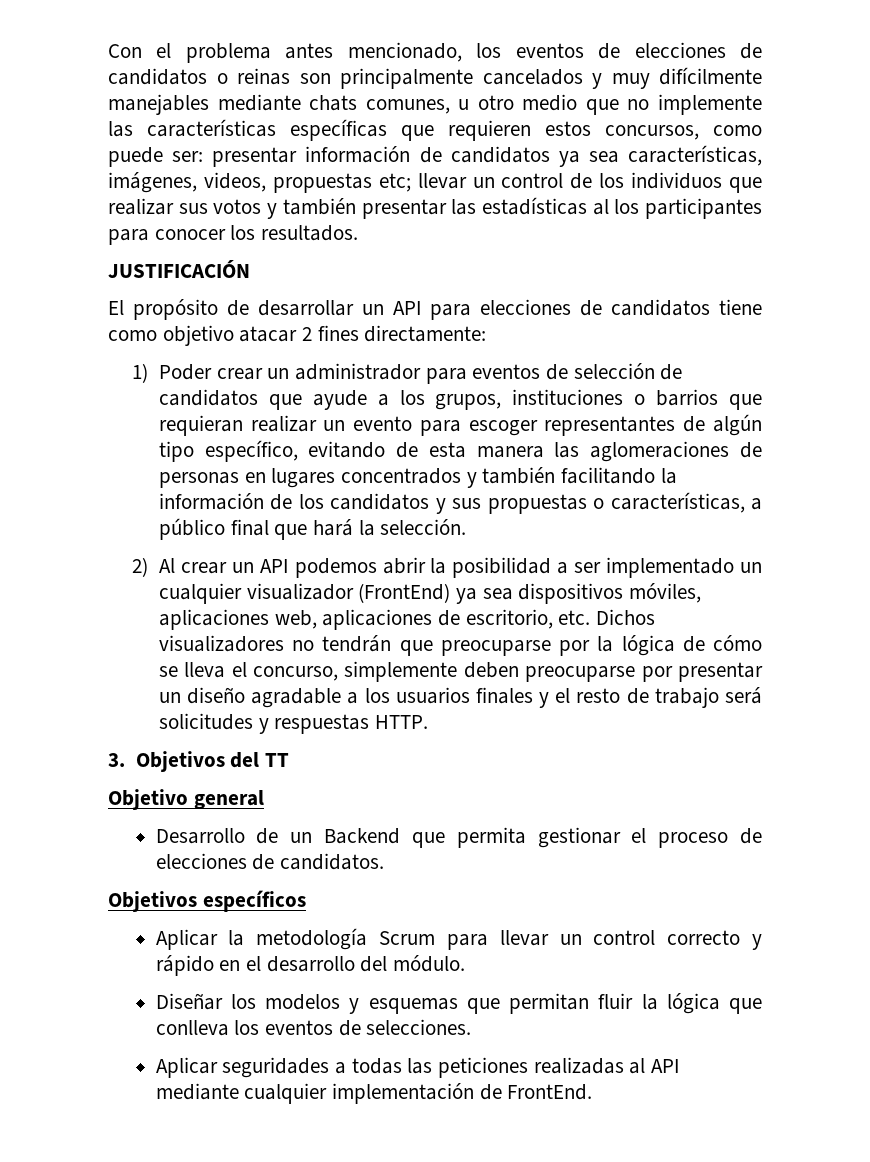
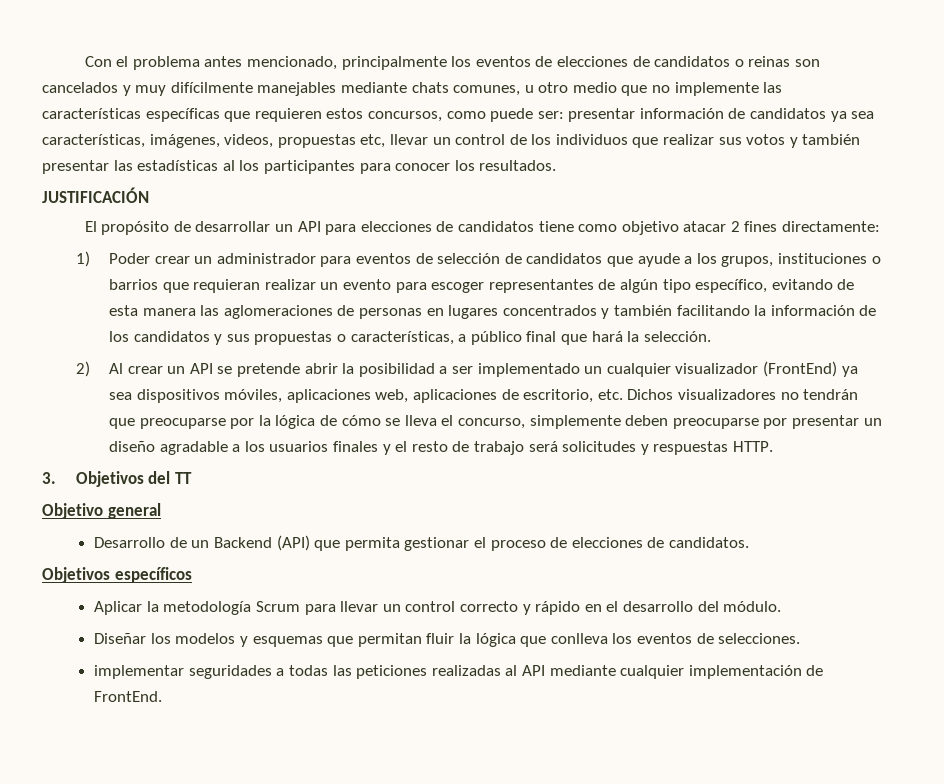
- Con el problema antes mencionado, los eventos de elecciones de candidatos o reinas son principalmente cancelados y muy difícilmente manejables mediante chats comunes, u otro medio que no implemente las características específicas que requieren estos concursos, como puede ser:
+ Con el problema antes mencionado, principalmente los eventos de elecciones de candidatos o reinas son cancelados y muy difícilmente manejables mediante chats comunes, u otro medio que no implemente las características específicas que requieren estos concursos, como puede ser:
- presentar información de candidatos ya sea características, imágenes, videos, propuestas etc; llevar un control de los individuos que realizar sus votos y también presentar las estadísticas al los participantes para conocer los resultados.
+ presentar información de candidatos ya sea características, imágenes, videos, propuestas etc, llevar un control de los individuos que realizar sus votos y también presentar las estadísticas al los participantes para conocer los resultados.
- 2) Al crear un API podemos abrir la posibilidad a ser implementado un cualquier visualizador (FrontEnd) ya sea dispositivos móviles, aplicaciones web, aplicaciones de escritorio, etc. Dichos visualizadores no tendrán que preocuparse por la lógica de cómo se lleva el concurso, simplemente deben preocuparse por presentar un diseño agradable a los usuarios finales y el resto de trabajo será solicitudes y respuestas HTTP.
+ 2) Al crear un API se pretende abrir la posibilidad a ser implementado un cualquier visualizador (FrontEnd) ya sea dispositivos móviles, aplicaciones web, aplicaciones de escritorio, etc. Dichos visualizadores no tendrán que preocuparse por la lógica de cómo se lleva el concurso, simplemente deben preocuparse por presentar un diseño agradable a los usuarios finales y el resto de trabajo será solicitudes y respuestas HTTP.
- Desarrollo de un Backend que permita gestionar el proceso de elecciones de candidatos.
+ Desarrollo de un Backend (API) que permita gestionar el proceso de elecciones de candidatos.
- Aplicar seguridades a todas las peticiones realizadas al API mediante cualquier implementación de FrontEnd.
+ implementar seguridades a todas las peticiones realizadas al API mediante cualquier implementación de FrontEnd.

